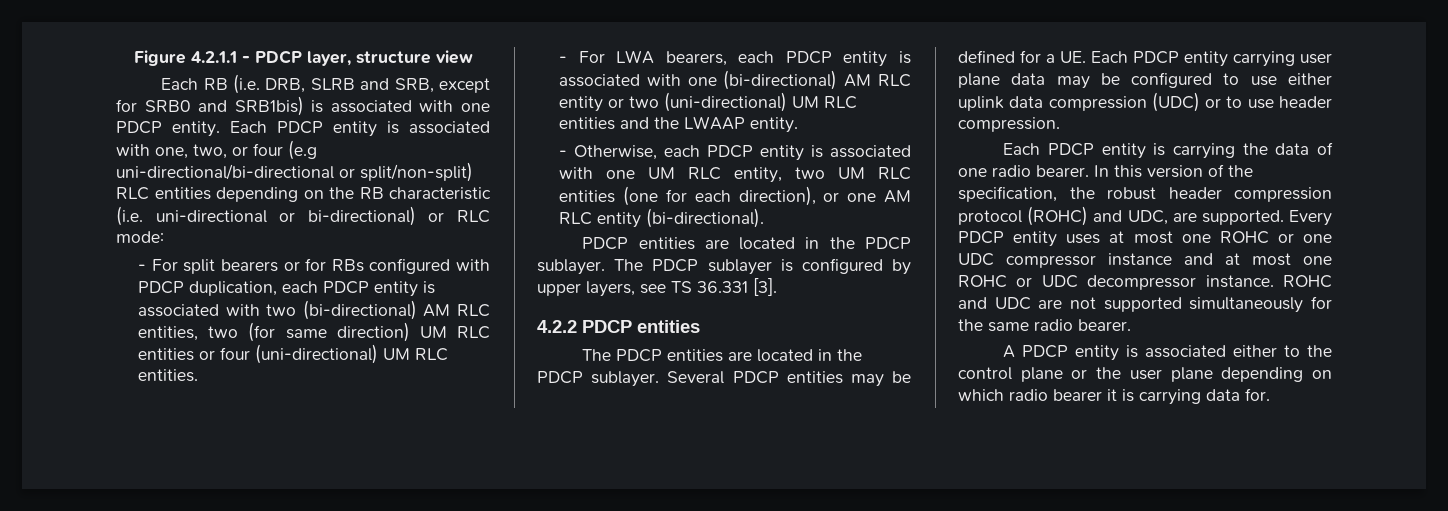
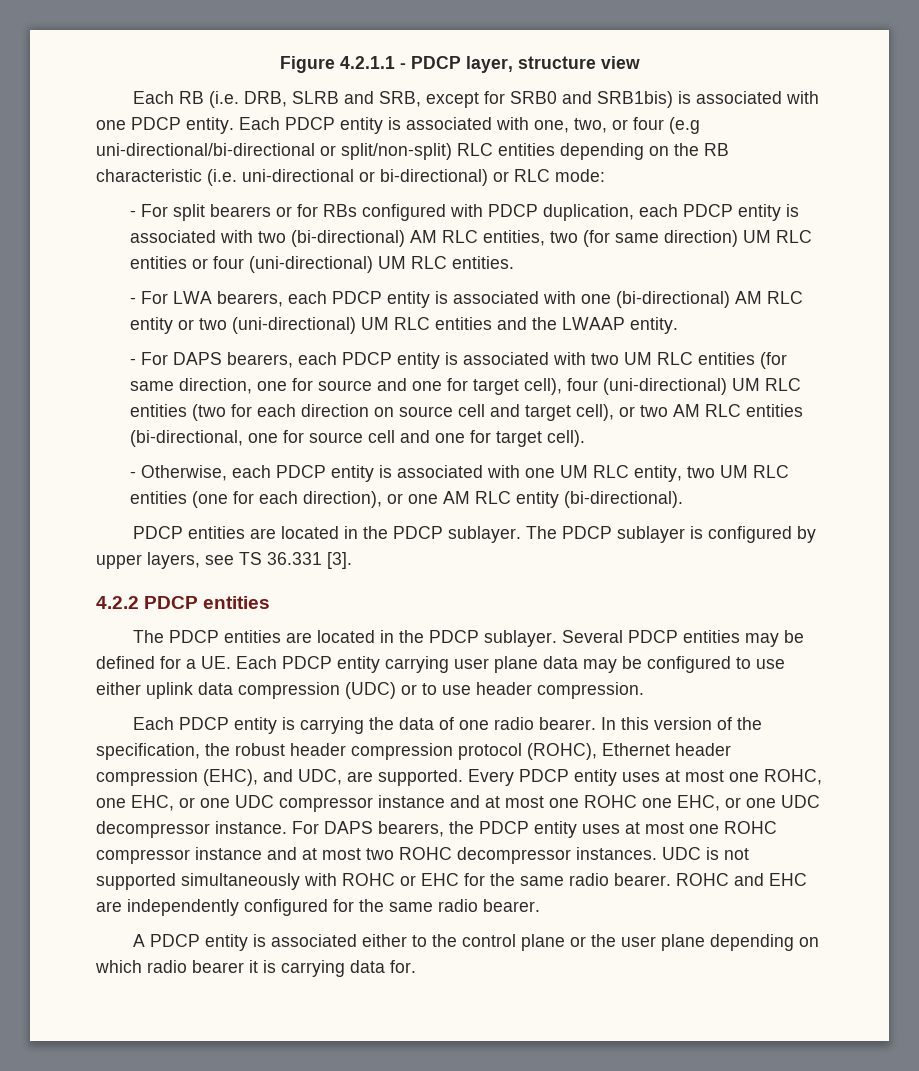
+ - For DAPS bearers, each PDCP entity is associated with two UM RLC entities (for same direction, one for source and one for target cell), four (uni-directional) UM RLC entities (two for each direction on source cell and target cell), or two AM RLC entities (bi-directional, one for source cell and one for target cell).
- In this version of the specification, the robust header compression protocol (ROHC) and UDC, are supported.
+ In this version of the specification, the robust header compression protocol (ROHC), Ethernet header compression (EHC), and UDC, are supported.
- Every PDCP entity uses at most one ROHC or one UDC compressor instance and at most one ROHC or UDC decompressor instance. ROHC and UDC are not supported simultaneously for the same radio bearer.
+ Every PDCP entity uses at most one ROHC, one EHC, or one UDC compressor instance and at most one ROHC one EHC, or one UDC decompressor instance. For DAPS bearers, the PDCP entity uses at most one ROHC compressor instance and at most two ROHC decompressor instances. UDC is not supported simultaneously with ROHC or EHC for the same radio bearer. ROHC and EHC are independently configured for the same radio bearer.

